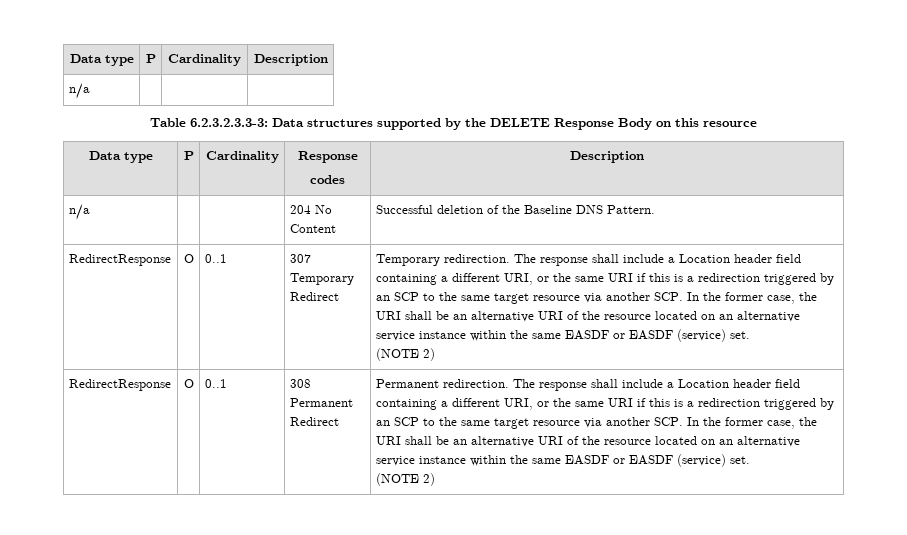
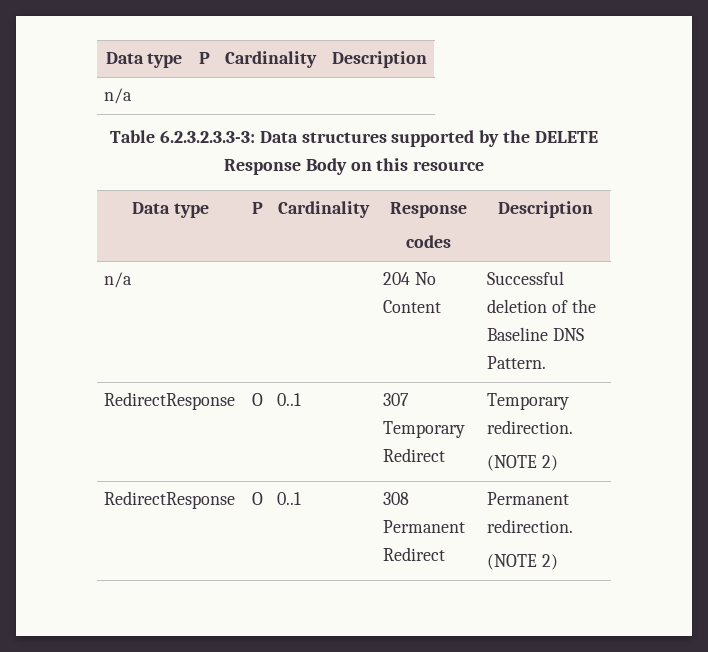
- Temporary redirection. The response shall include a Location header field containing a different URI, or the same URI if this is a redirection triggered by an SCP to the same target resource via another SCP. In the former case, the URI shall be an alternative URI of the resource located on an alternative service instance within the same EASDF or EASDF (service) set.
+ Temporary redirection.
- Permanent redirection. The response shall include a Location header field containing a different URI, or the same URI if this is a redirection triggered by an SCP to the same target resource via another SCP. In the former case, the URI shall be an alternative URI of the resource located on an alternative service instance within the same EASDF or EASDF (service) set.
+ Permanent redirection.

